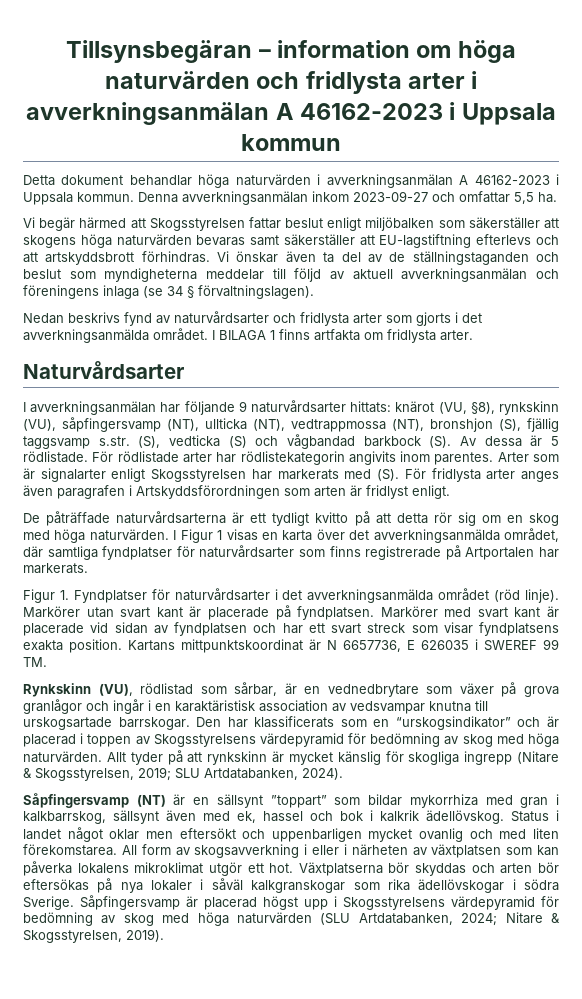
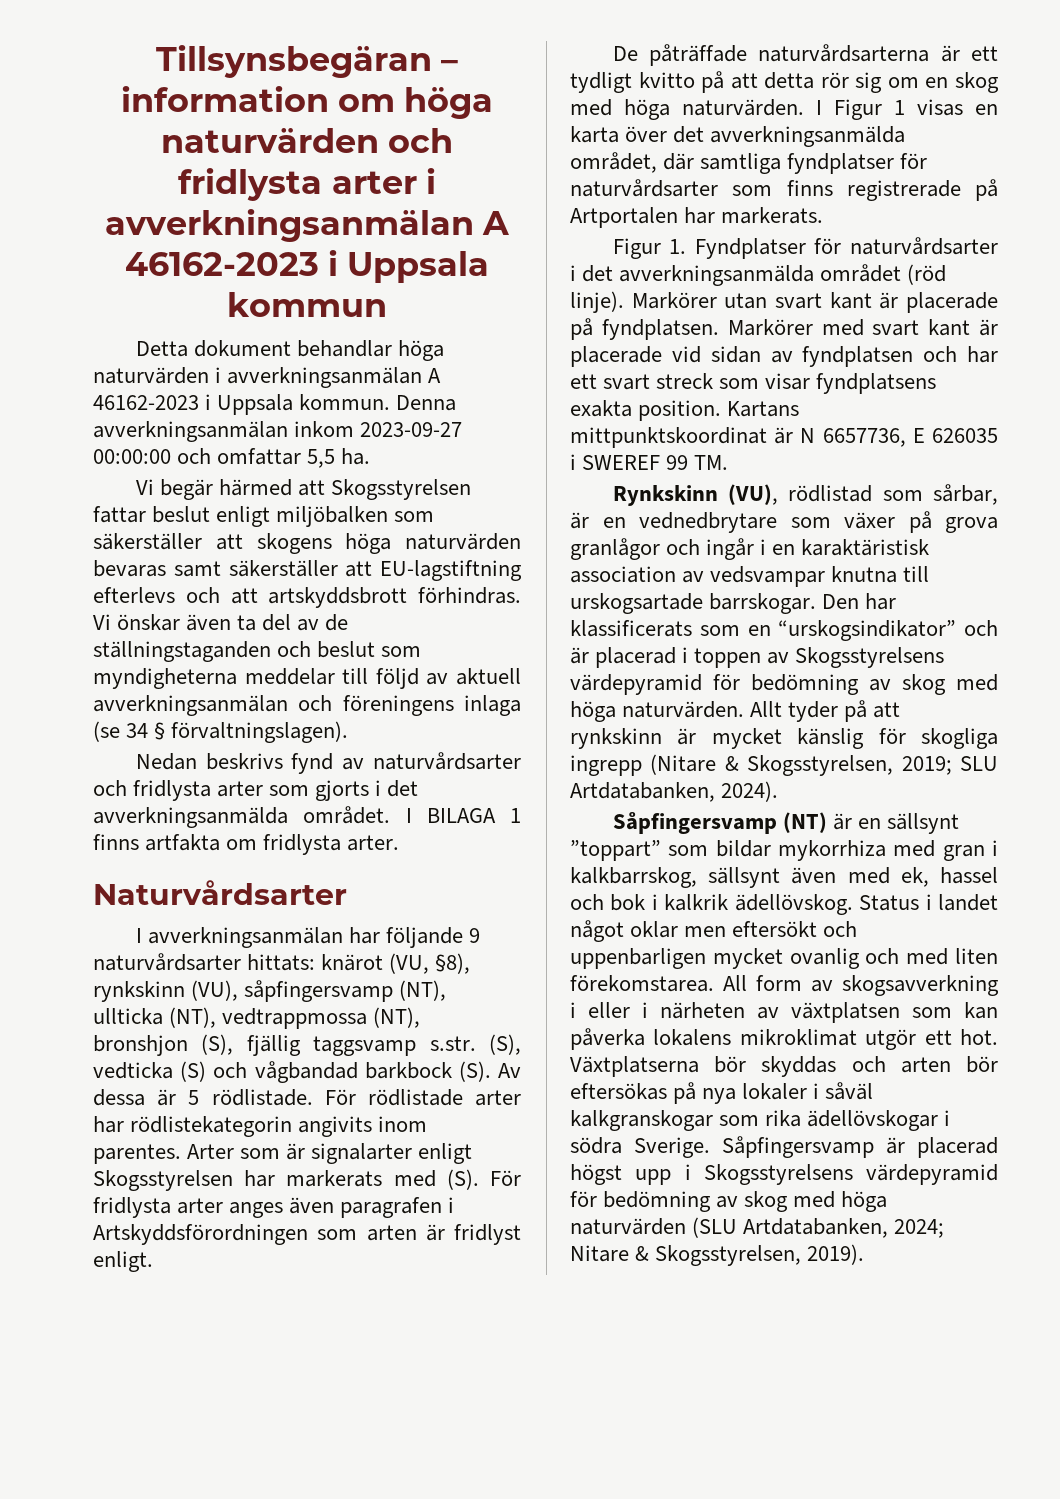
- Denna avverkningsanmälan inkom 2023-09-27 och omfattar 5,5 ha.
+ Denna avverkningsanmälan inkom 2023-09-27 00:00:00 och omfattar 5,5 ha.

